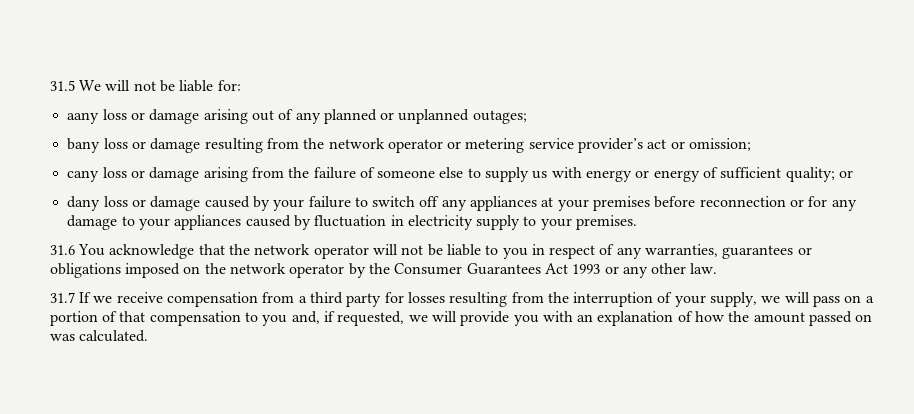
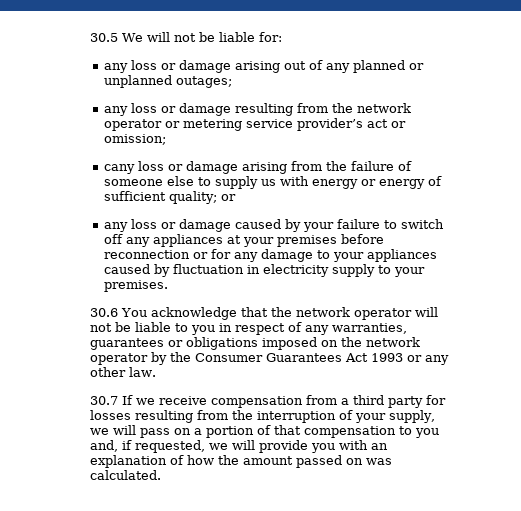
- 31.5 We will not be liable for:
+ 30.5 We will not be liable for:
- aany loss or damage arising out of any planned or unplanned outages;
+ any loss or damage arising out of any planned or unplanned outages;
- bany loss or damage resulting from the network operator or metering service provider’s act or omission;
+ any loss or damage resulting from the network operator or metering service provider’s act or omission;
- dany loss or damage caused by your failure to switch off any appliances at your premises before reconnection or for any damage to your appliances caused by fluctuation in electricity supply to your premises.
+ any loss or damage caused by your failure to switch off any appliances at your premises before reconnection or for any damage to your appliances caused by fluctuation in electricity supply to your premises.
- 31.6 You acknowledge that the network operator will not be liable to you in respect of any warranties, guarantees or obligations imposed on the network operator by the Consumer Guarantees Act 1993 or any other law.
+ 30.6 You acknowledge that the network operator will not be liable to you in respect of any warranties, guarantees or obligations imposed on the network operator by the Consumer Guarantees Act 1993 or any other law.
- 31.7 If we receive compensation from a third party for losses resulting from the interruption of your supply, we will pass on a portion of that compensation to you and, if requested, we will provide you with an explanation of how the amount passed on was calculated.
+ 30.7 If we receive compensation from a third party for losses resulting from the interruption of your supply, we will pass on a portion of that compensation to you and, if requested, we will provide you with an explanation of how the amount passed on was calculated.

